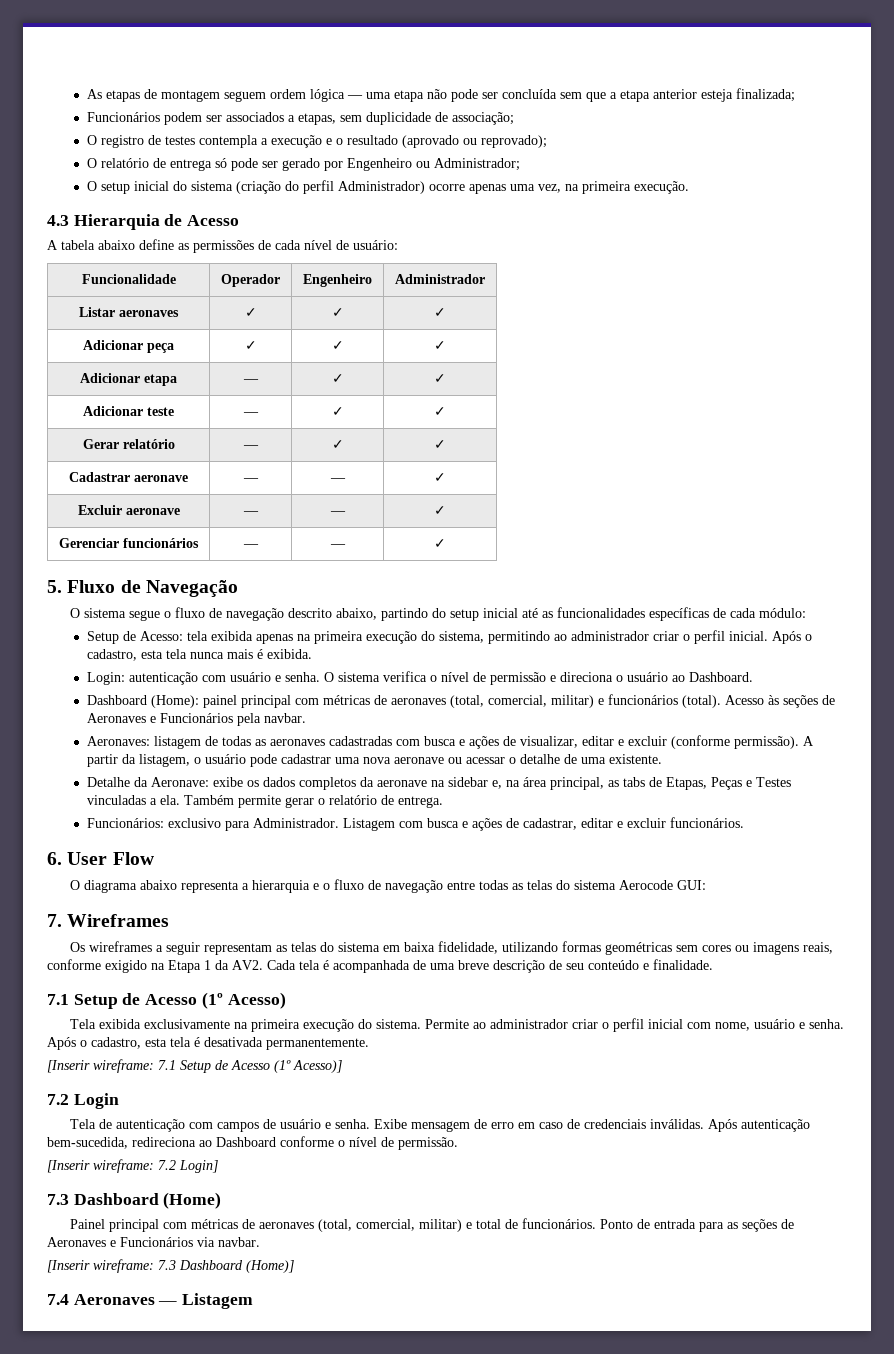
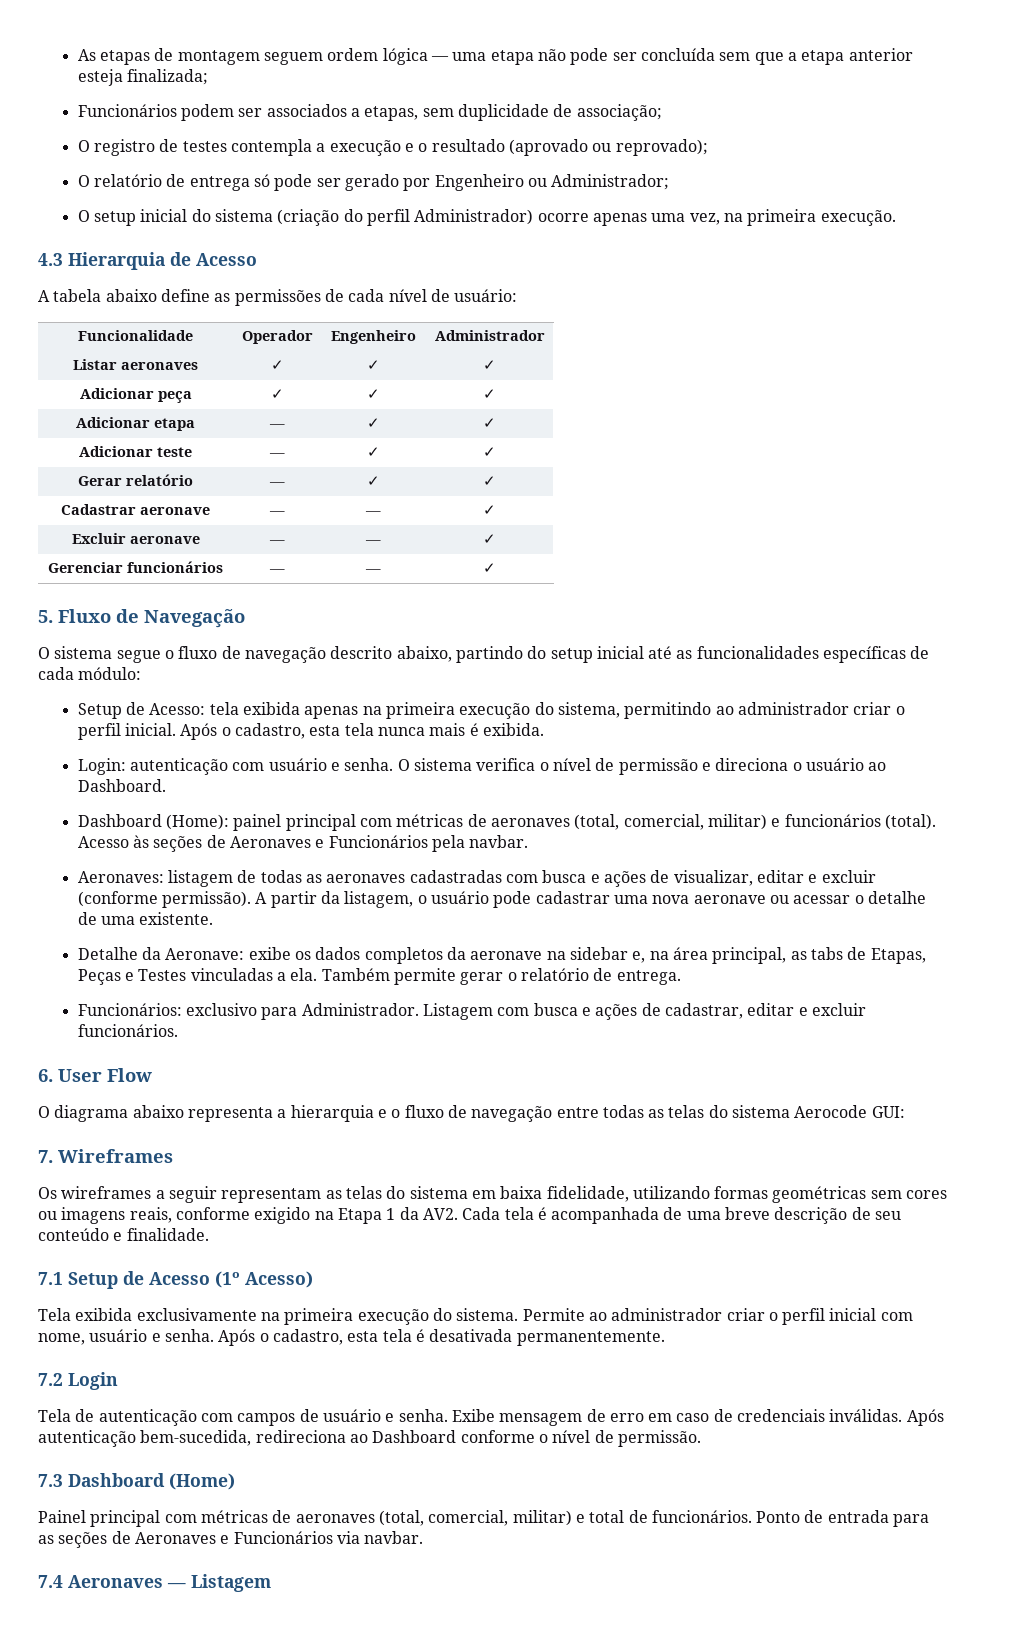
- [Inserir wireframe: 7.1 Setup de Acesso (1º Acesso)]
- [Inserir wireframe: 7.2 Login]
- [Inserir wireframe: 7.3 Dashboard (Home)]

